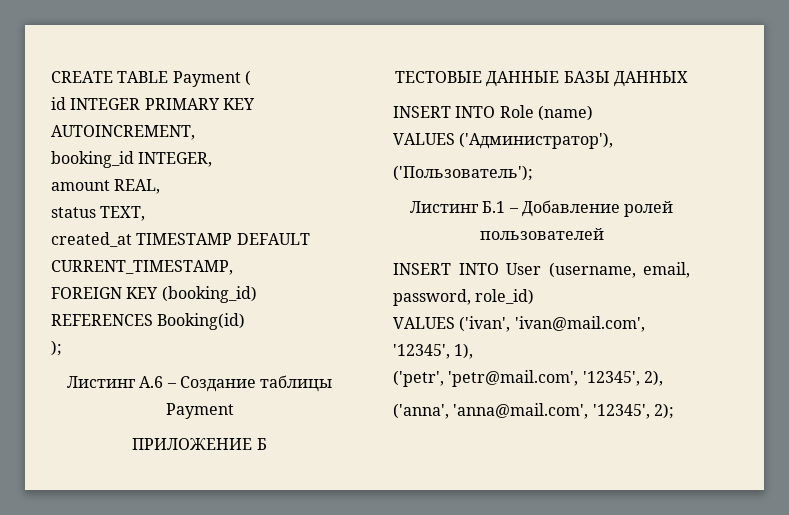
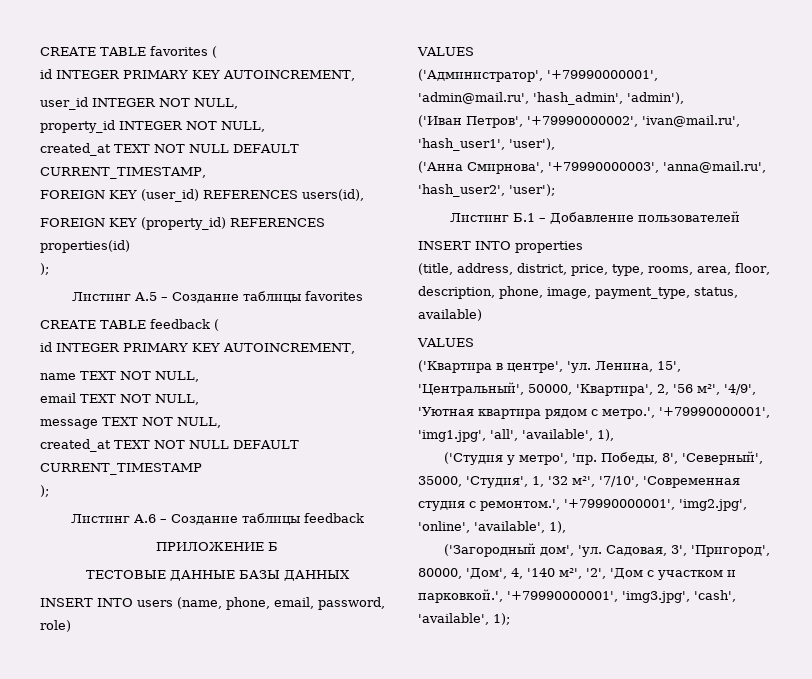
- CREATE TABLE Payment (
+ CREATE TABLE favorites (
  id INTEGER PRIMARY KEY AUTOINCREMENT,
- booking_id INTEGER,
- amount REAL,
- status TEXT,
- created_at TIMESTAMP DEFAULT CURRENT_TIMESTAMP,
- FOREIGN KEY (booking_id) REFERENCES Booking(id)
+ user_id INTEGER NOT NULL,
+ property_id INTEGER NOT NULL,
+ created_at TEXT NOT NULL DEFAULT CURRENT_TIMESTAMP,
+ FOREIGN KEY (user_id) REFERENCES users(id),
+ FOREIGN KEY (property_id) REFERENCES properties(id)
+ );
+ Листинг А.5 – Создание таблицы favorites
+ CREATE TABLE feedback (
+ id INTEGER PRIMARY KEY AUTOINCREMENT,
+ name TEXT NOT NULL,
+ email TEXT NOT NULL,
+ message TEXT NOT NULL,
+ created_at TEXT NOT NULL DEFAULT CURRENT_TIMESTAMP
- Листинг А.6 – Создание таблицы Payment
+ Листинг А.6 – Создание таблицы feedback
- INSERT INTO Role (name)
- VALUES ('Администратор'),
- ('Пользователь');
+ INSERT INTO users (name, phone, email, password, role)
+ VALUES
+ ('Администратор', '+79990000001', 'admin@mail.ru', 'hash_admin', 'admin'),
+ ('Иван Петров', '+79990000002', 'ivan@mail.ru', 'hash_user1', 'user'),
+ ('Анна Смирнова', '+79990000003', 'anna@mail.ru', 'hash_user2', 'user');
- Листинг Б.1 – Добавление ролей пользователей
+ Листинг Б.1 – Добавление пользователей
- INSERT INTO User (username, email, password, role_id)
- VALUES ('ivan', 'ivan@mail.com', '12345', 1),
- ('petr', 'petr@mail.com', '12345', 2),
- ('anna', 'anna@mail.com', '12345', 2);
+ INSERT INTO properties
+ (title, address, district, price, type, rooms, area, floor, description, phone, image, payment_type, status, available)
+ VALUES
+ ('Квартира в центре', 'ул. Ленина, 15', 'Центральный', 50000, 'Квартира', 2, '56 м²', '4/9', 'Уютная квартира рядом с метро.', '+79990000001', 'img1.jpg', 'all', 'available', 1),
+ ('Студия у метро', 'пр. Победы, 8', 'Северный', 35000, 'Студия', 1, '32 м²', '7/10', 'Современная студия с ремонтом.', '+79990000001', 'img2.jpg', 'online', 'available', 1),
+ ('Загородный дом', 'ул. Садовая, 3', 'Пригород', 80000, 'Дом', 4, '140 м²', '2', 'Дом с участком и парковкой.', '+79990000001', 'img3.jpg', 'cash', 'available', 1);

